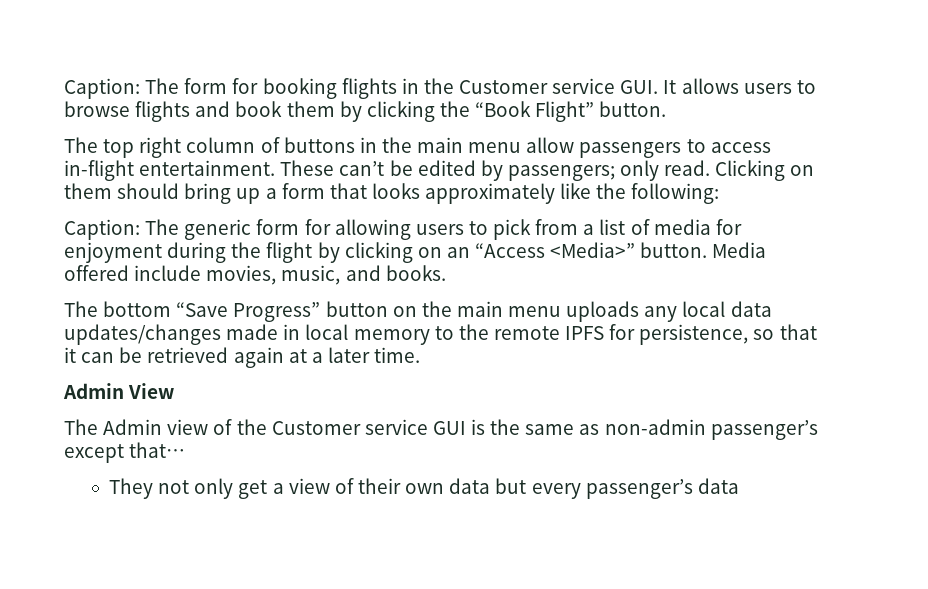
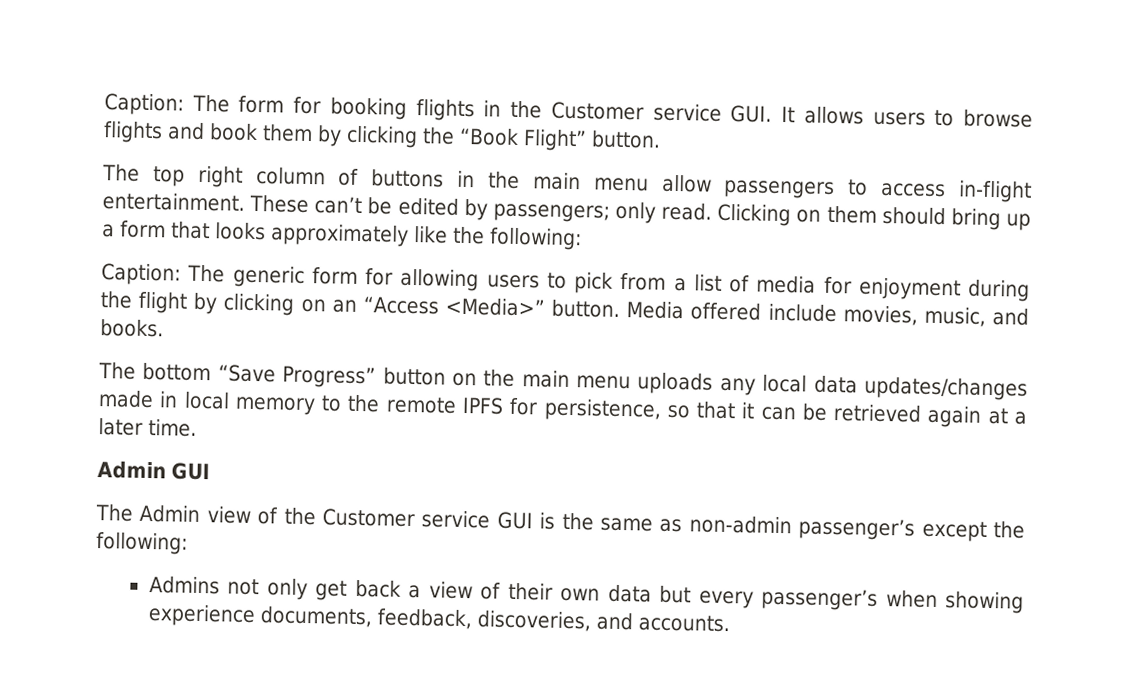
- Admin View
+ Admin GUI
- The Admin view of the Customer service GUI is the same as non-admin passenger’s except that…
- They not only get a view of their own data but every passenger’s data
+ The Admin view of the Customer service GUI is the same as non-admin passenger’s except the following:
+ Admins not only get back a view of their own data but every passenger’s when showing experience documents, feedback, discoveries, and accounts.

